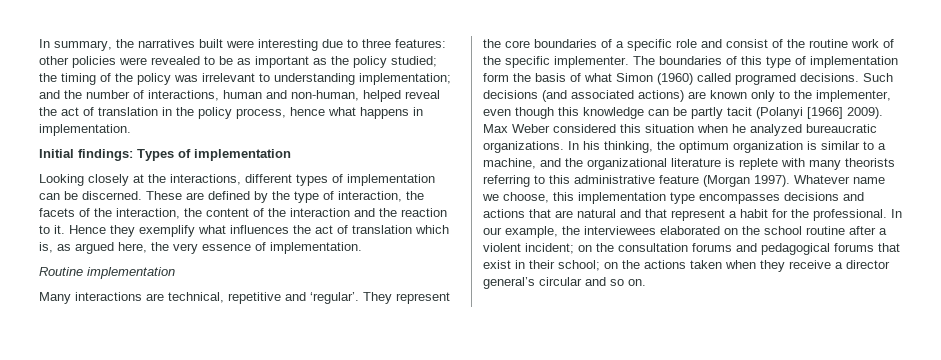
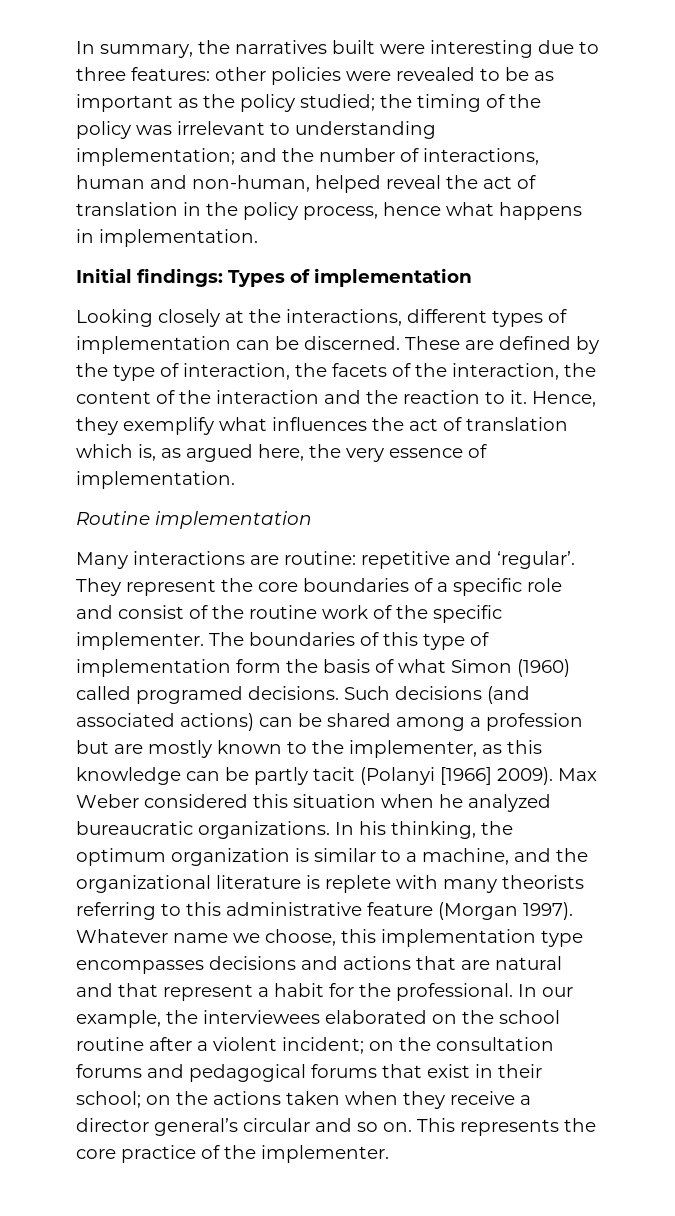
- Hence they exemplify what influences the act of translation which is, as argued here, the very essence of implementation.
+ Hence, they exemplify what influences the act of translation which is, as argued here, the very essence of implementation.
- Many interactions are technical, repetitive and ‘regular’.
+ Many interactions are routine: repetitive and ‘regular’.
- Such decisions (and associated actions) are known only to the implementer, even though this knowledge can be partly tacit (Polanyi [1966] 2009).
+ Such decisions (and associated actions) can be shared among a profession but are mostly known to the implementer, as this knowledge can be partly tacit (Polanyi [1966] 2009).
+ This represents the core practice of the implementer.

